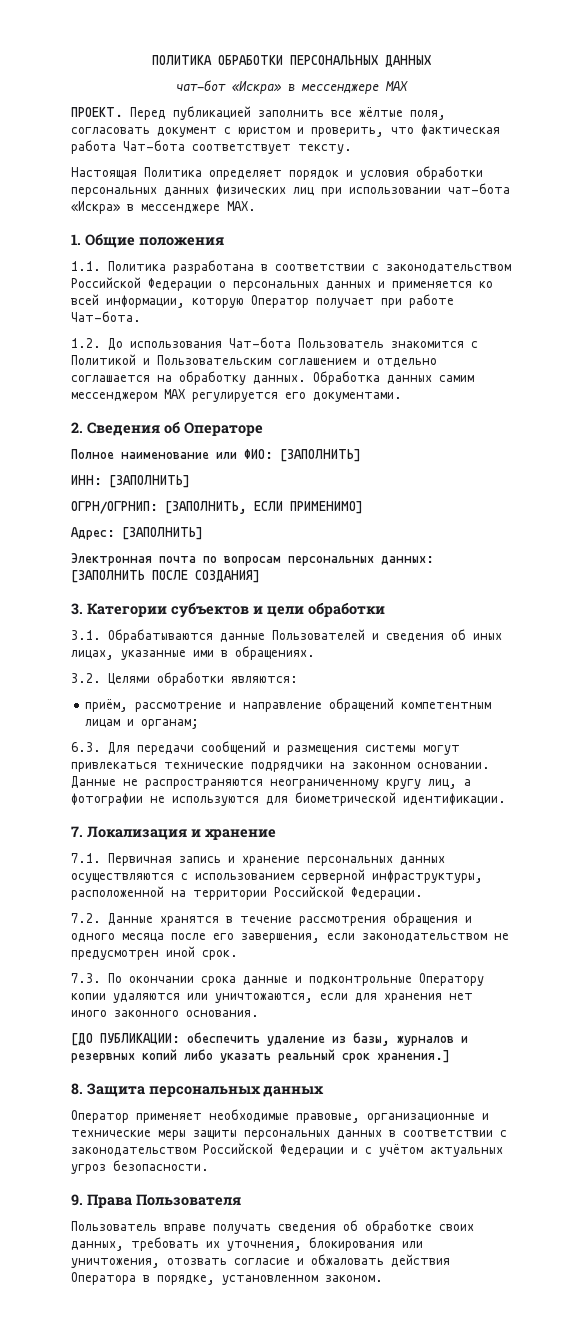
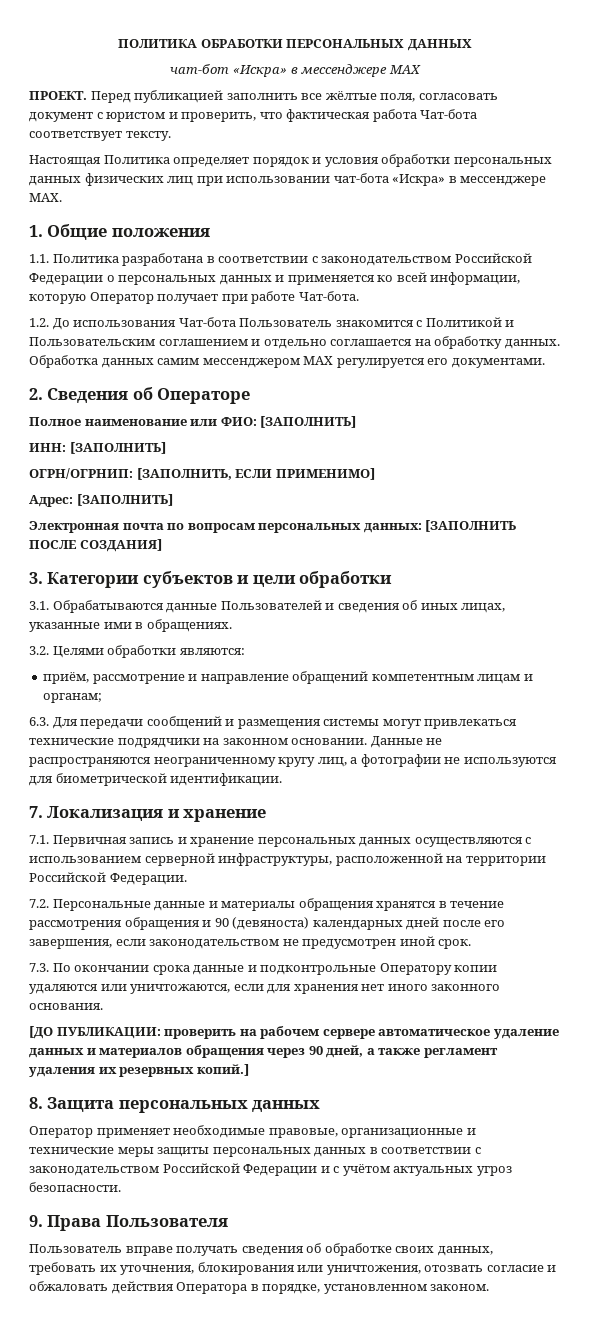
- 7.2. Данные хранятся в течение рассмотрения обращения и одного месяца после его завершения, если законодательством не предусмотрен иной срок.
+ 7.2. Персональные данные и материалы обращения хранятся в течение рассмотрения обращения и 90 (девяноста) календарных дней после его завершения, если законодательством не предусмотрен иной срок.
- [ДО ПУБЛИКАЦИИ: обеспечить удаление из базы, журналов и резервных копий либо указать реальный срок хранения.]
+ [ДО ПУБЛИКАЦИИ: проверить на рабочем сервере автоматическое удаление данных и материалов обращения через 90 дней, а также регламент удаления их резервных копий.]

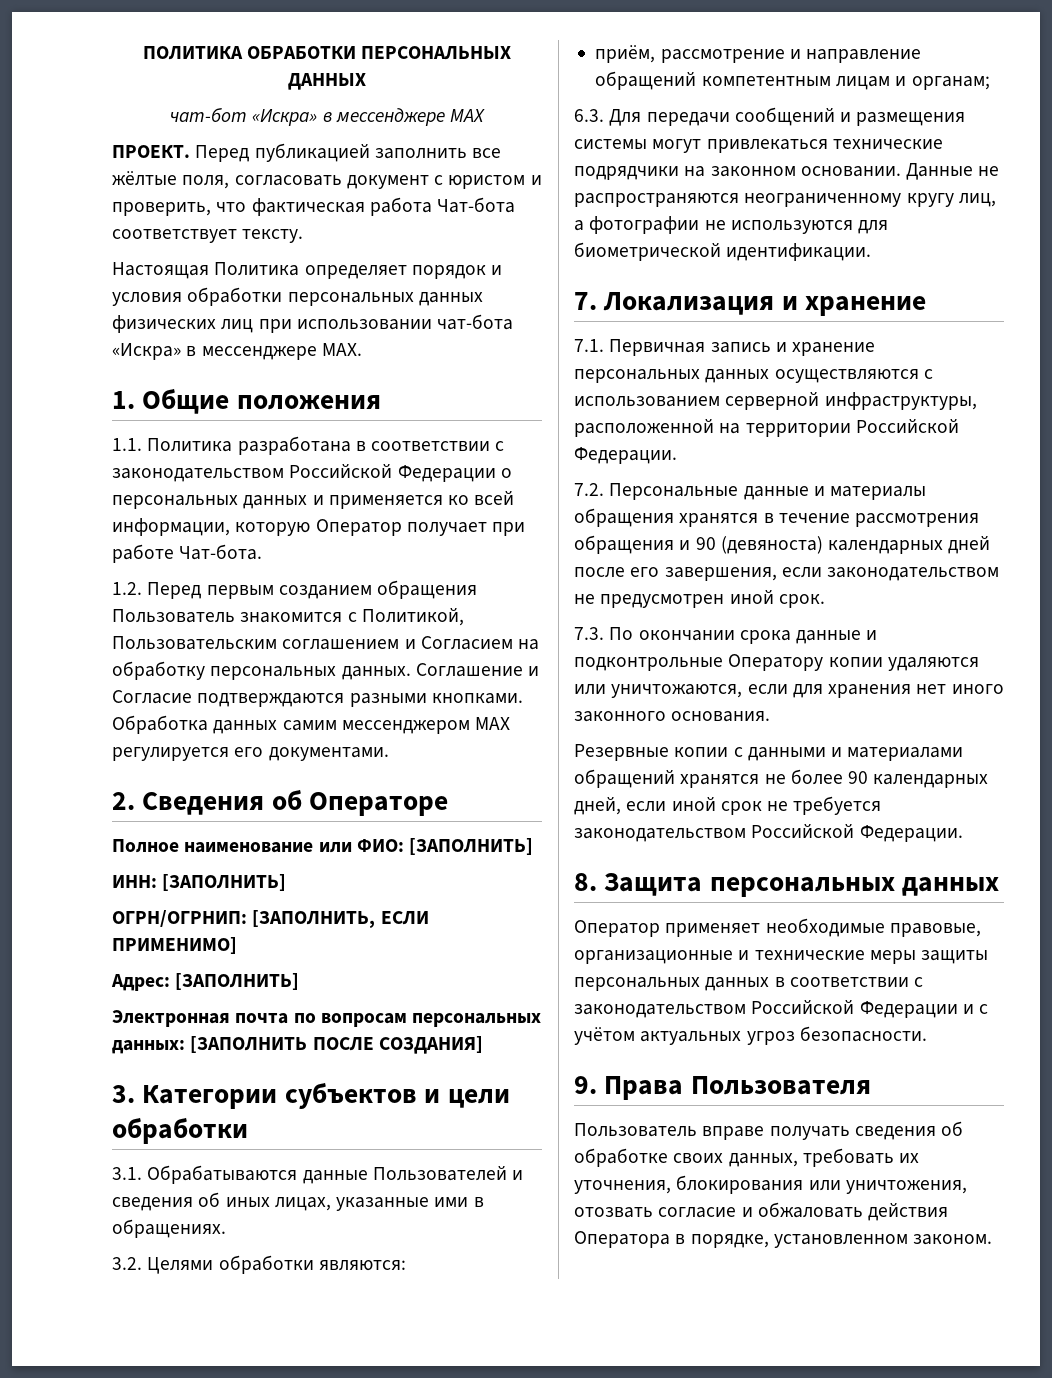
- 1.2. До использования Чат-бота Пользователь знакомится с Политикой и Пользовательским соглашением и отдельно соглашается на обработку данных.
+ 1.2. Перед первым созданием обращения Пользователь знакомится с Политикой, Пользовательским соглашением и Согласием на обработку персональных данных. Соглашение и Согласие подтверждаются разными кнопками.
- [ДО ПУБЛИКАЦИИ: проверить на рабочем сервере автоматическое удаление данных и материалов обращения через 90 дней, а также регламент удаления их резервных копий.]
+ Резервные копии с данными и материалами обращений хранятся не более 90 календарных дней, если иной срок не требуется законодательством Российской Федерации.

